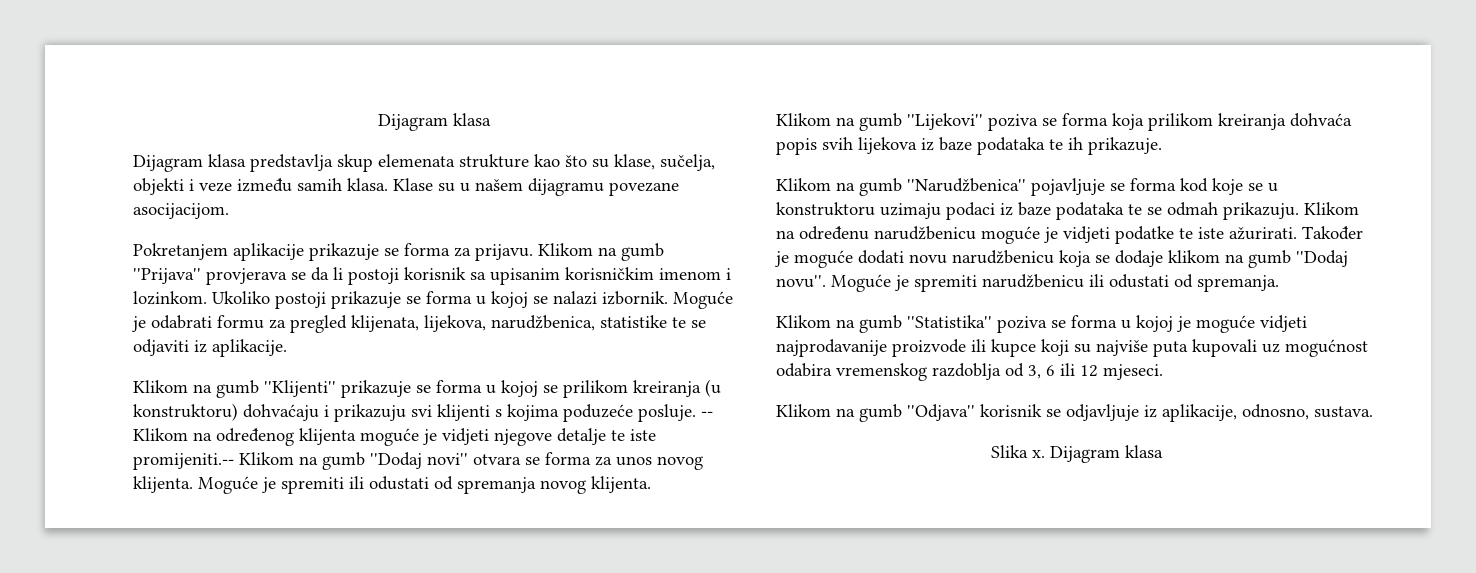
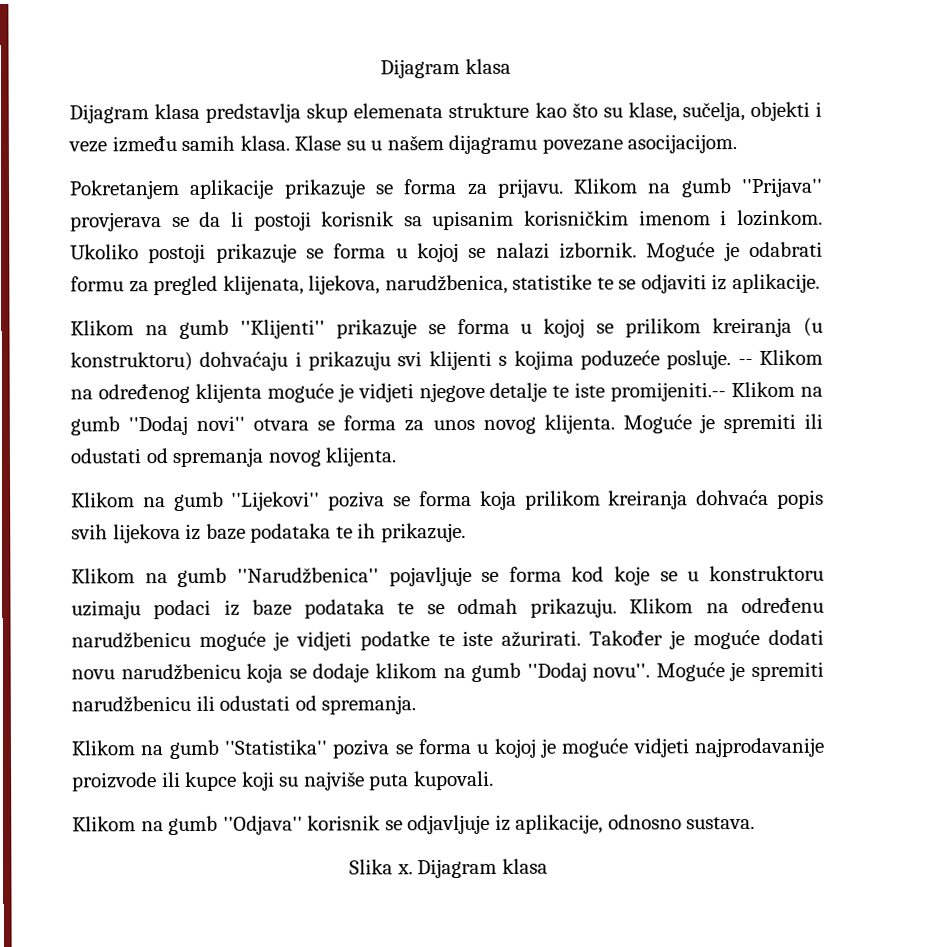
- Klikom na gumb ''Statistika'' poziva se forma u kojoj je moguće vidjeti najprodavanije proizvode ili kupce koji su najviše puta kupovali uz mogućnost odabira vremenskog razdoblja od 3, 6 ili 12 mjeseci.
+ Klikom na gumb ''Statistika'' poziva se forma u kojoj je moguće vidjeti najprodavanije proizvode ili kupce koji su najviše puta kupovali.
- Klikom na gumb ''Odjava'' korisnik se odjavljuje iz aplikacije, odnosno, sustava.
+ Klikom na gumb ''Odjava'' korisnik se odjavljuje iz aplikacije, odnosno sustava.

